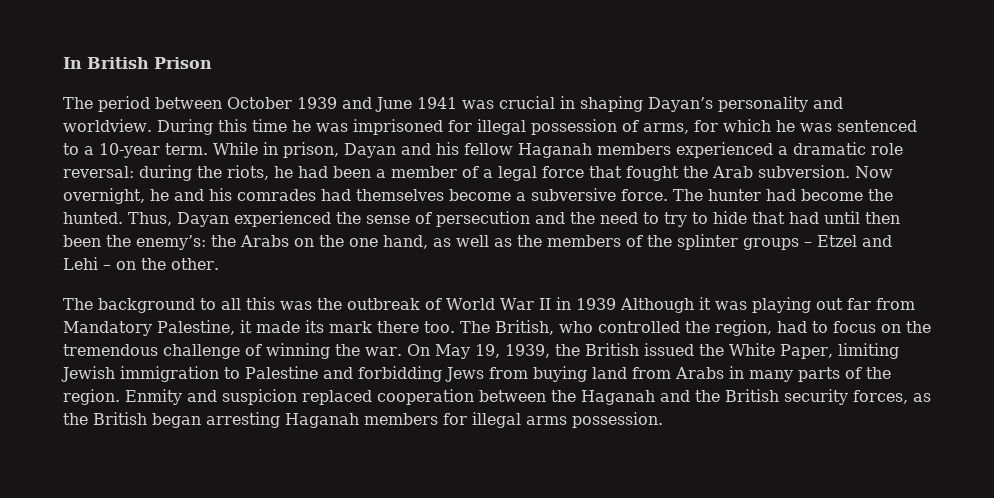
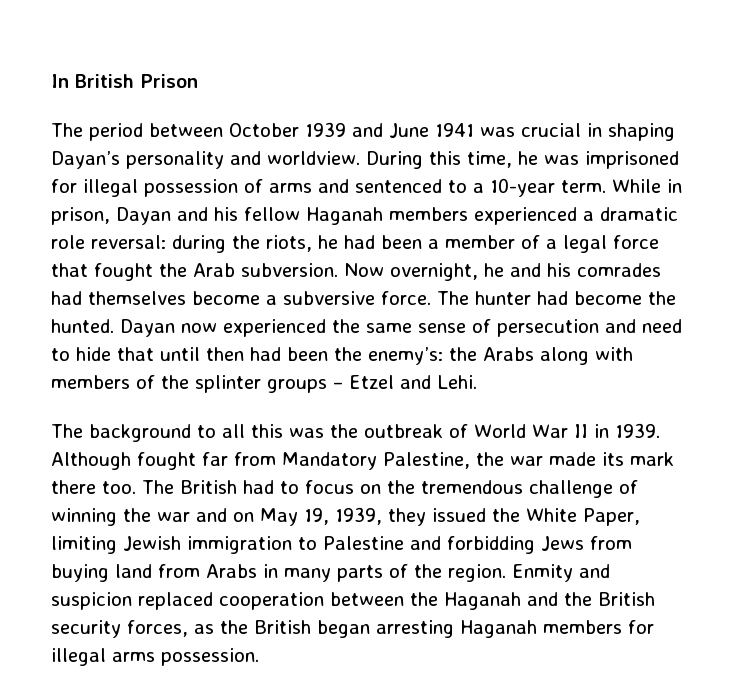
- During this time he was imprisoned for illegal possession of arms, for which he was sentenced to a 10-year term.
+ During this time, he was imprisoned for illegal possession of arms and sentenced to a 10-year term.
- Thus, Dayan experienced the sense of persecution and the need to try to hide that had until then been the enemy’s: the Arabs on the one hand, as well as the members of the splinter groups – Etzel and Lehi – on the other.
+ Dayan now experienced the same sense of persecution and need to hide that until then had been the enemy’s: the Arabs along with members of the splinter groups – Etzel and Lehi.
- The background to all this was the outbreak of World War II in 1939 Although it was playing out far from Mandatory Palestine, it made its mark there too.
+ The background to all this was the outbreak of World War II in 1939. Although fought far from Mandatory Palestine, the war made its mark there too.
- The British, who controlled the region, had to focus on the tremendous challenge of winning the war. On May 19, 1939, the British issued the White Paper, limiting Jewish immigration to Palestine and forbidding Jews from buying land from Arabs in many parts of the region.
+ The British had to focus on the tremendous challenge of winning the war and on May 19, 1939, they issued the White Paper, limiting Jewish immigration to Palestine and forbidding Jews from buying land from Arabs in many parts of the region.

